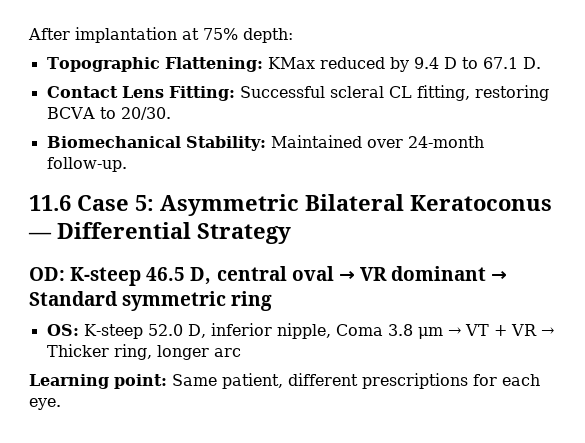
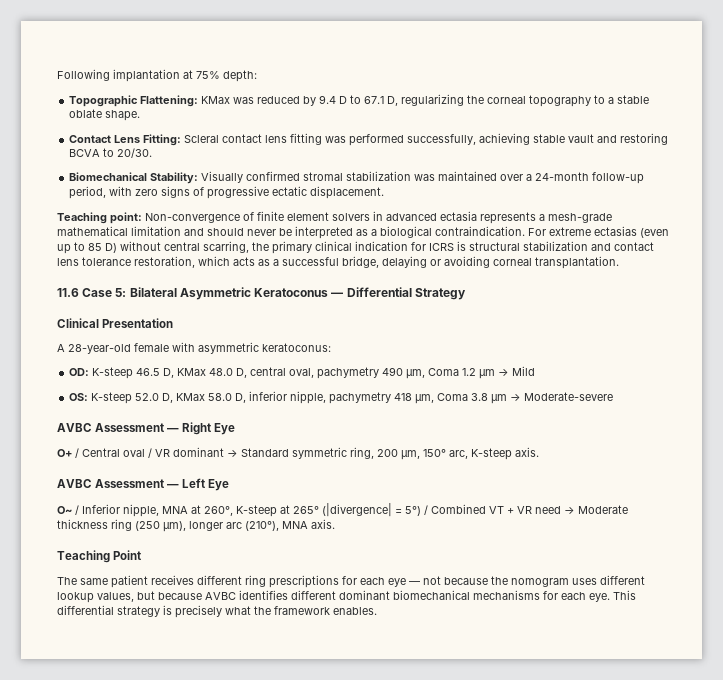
- After implantation at 75% depth:
+ Following implantation at 75% depth:
- Topographic Flattening: KMax reduced by 9.4 D to 67.1 D.
- Contact Lens Fitting: Successful scleral CL fitting, restoring BCVA to 20/30.
+ Topographic Flattening: KMax was reduced by 9.4 D to 67.1 D, regularizing the corneal topography to a stable oblate shape.
+ Contact Lens Fitting: Scleral contact lens fitting was performed successfully, achieving stable vault and restoring BCVA to 20/30.
- Biomechanical Stability: Maintained over 24-month follow-up.
+ Biomechanical Stability: Visually confirmed stromal stabilization was maintained over a 24-month follow-up period, with zero signs of progressive ectatic displacement.
+ Teaching point: Non-convergence of finite element solvers in advanced ectasia represents a mesh-grade mathematical limitation and should never be interpreted as a biological contraindication. For extreme ectasias (even up to 85 D) without central scarring, the primary clinical indication for ICRS is structural stabilization and contact lens tolerance restoration, which acts as a successful bridge, delaying or avoiding corneal transplantation.
- 11.6 Case 5: Asymmetric Bilateral Keratoconus — Differential Strategy
+ 11.6 Case 5: Bilateral Asymmetric Keratoconus — Differential Strategy
- OD: K-steep 46.5 D, central oval → VR dominant → Standard symmetric ring
- OS: K-steep 52.0 D, inferior nipple, Coma 3.8 μm → VT + VR → Thicker ring, longer arc
- Learning point: Same patient, different prescriptions for each eye.
+ Clinical Presentation
+ A 28-year-old female with asymmetric keratoconus:
+ OD: K-steep 46.5 D, KMax 48.0 D, central oval, pachymetry 490 μm, Coma 1.2 μm → Mild
+ OS: K-steep 52.0 D, KMax 58.0 D, inferior nipple, pachymetry 418 μm, Coma 3.8 μm → Moderate-severe
+ AVBC Assessment — Right Eye
+ O+ / Central oval / VR dominant → Standard symmetric ring, 200 μm, 150° arc, K-steep axis.
+ AVBC Assessment — Left Eye
+ O~ / Inferior nipple, MNA at 260°, K-steep at 265° (|divergence| = 5°) / Combined VT + VR need → Moderate thickness ring (250 μm), longer arc (210°), MNA axis.
+ Teaching Point
+ The same patient receives different ring prescriptions for each eye — not because the nomogram uses different lookup values, but because AVBC identifies different dominant biomechanical mechanisms for each eye. This differential strategy is precisely what the framework enables.

